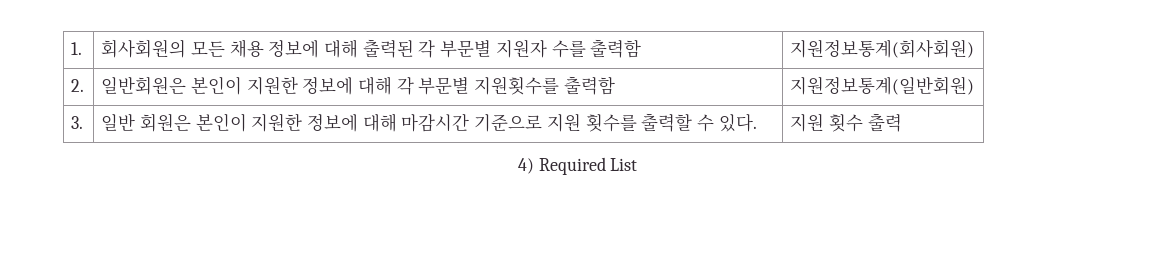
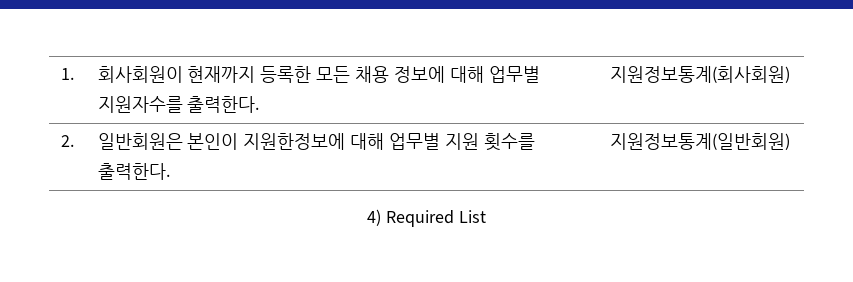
- 1. | 회사회원의 모든 채용 정보에 대해 출력된 각 부문별 지원자 수를 출력함 | 지원정보통계(회사회원)
- 2. | 일반회원은 본인이 지원한 정보에 대해 각 부문별 지원횟수를 출력함 | 지원정보통계(일반회원)
- 3. | 일반 회원은 본인이 지원한 정보에 대해 마감시간 기준으로 지원 횟수를 출력할 수 있다. | 지원 횟수 출력
+ 1. | 회사회원이 현재까지 등록한 모든 채용 정보에 대해 업무별 지원자수를 출력한다. | 지원정보통계(회사회원)
+ 2. | 일반회원은 본인이 지원한정보에 대해 업무별 지원 횟수를 출력한다. | 지원정보통계(일반회원)

